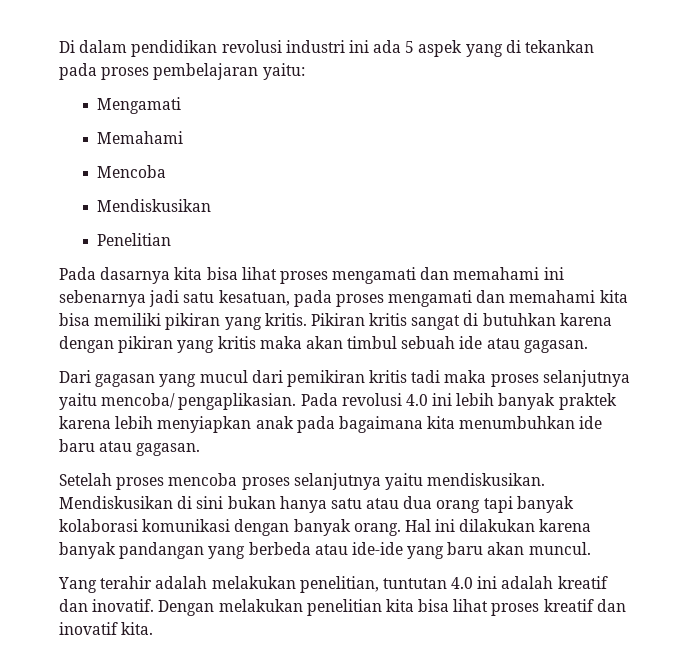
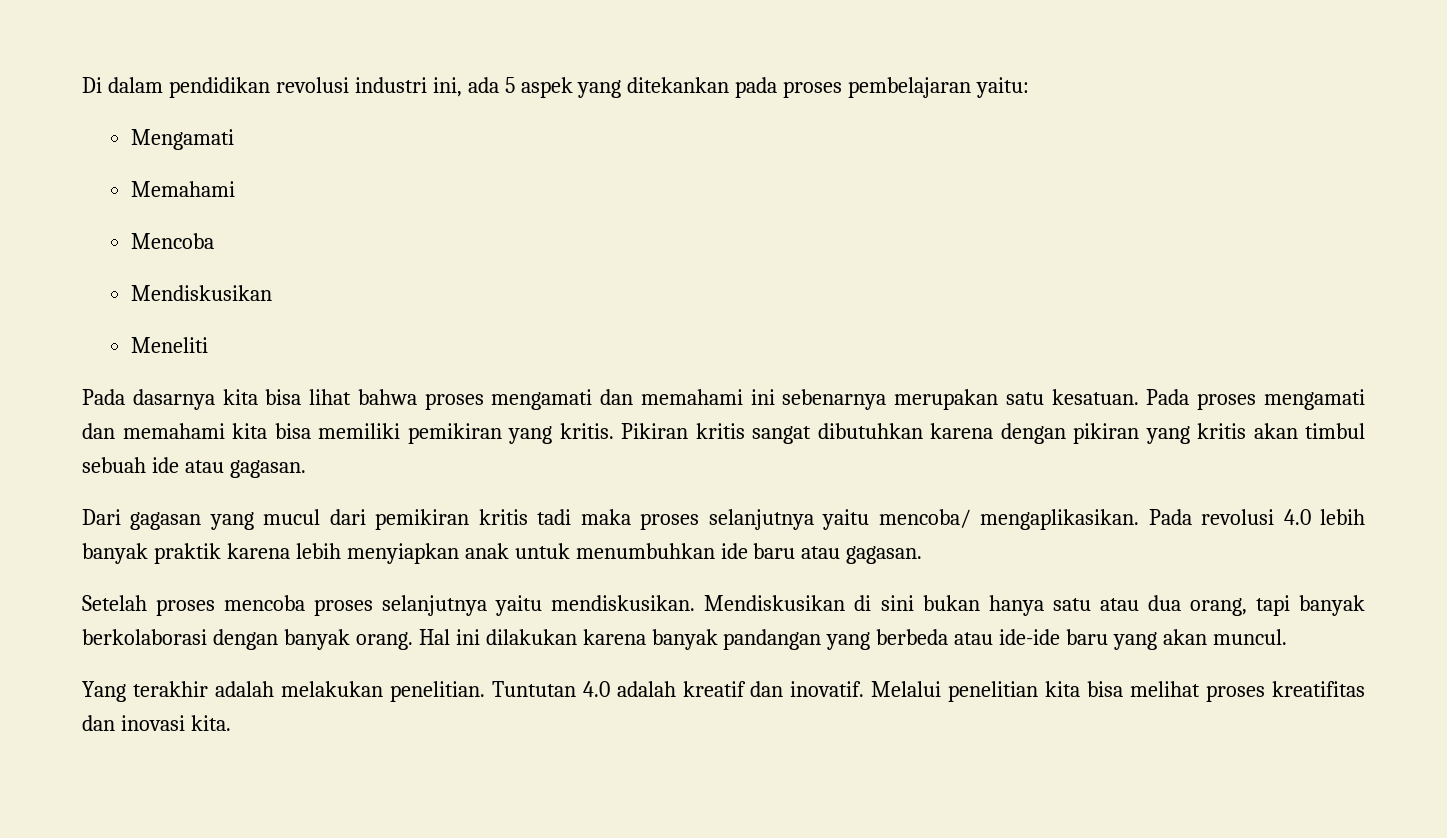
- Di dalam pendidikan revolusi industri ini ada 5 aspek yang di tekankan pada proses pembelajaran yaitu:
+ Di dalam pendidikan revolusi industri ini, ada 5 aspek yang ditekankan pada proses pembelajaran yaitu:
- Penelitian
+ Meneliti
- Pada dasarnya kita bisa lihat proses mengamati dan memahami ini sebenarnya jadi satu kesatuan, pada proses mengamati dan memahami kita bisa memiliki pikiran yang kritis.
+ Pada dasarnya kita bisa lihat bahwa proses mengamati dan memahami ini sebenarnya merupakan satu kesatuan. Pada proses mengamati dan memahami kita bisa memiliki pemikiran yang kritis.
- Pikiran kritis sangat di butuhkan karena dengan pikiran yang kritis maka akan timbul sebuah ide atau gagasan.
+ Pikiran kritis sangat dibutuhkan karena dengan pikiran yang kritis akan timbul sebuah ide atau gagasan.
- Dari gagasan yang mucul dari pemikiran kritis tadi maka proses selanjutnya yaitu mencoba/ pengaplikasian.
+ Dari gagasan yang mucul dari pemikiran kritis tadi maka proses selanjutnya yaitu mencoba/ mengaplikasikan.
- Pada revolusi 4.0 ini lebih banyak praktek karena lebih menyiapkan anak pada bagaimana kita menumbuhkan ide baru atau gagasan.
+ Pada revolusi 4.0 lebih banyak praktik karena lebih menyiapkan anak untuk menumbuhkan ide baru atau gagasan.
- Mendiskusikan di sini bukan hanya satu atau dua orang tapi banyak kolaborasi komunikasi dengan banyak orang.
+ Mendiskusikan di sini bukan hanya satu atau dua orang, tapi banyak berkolaborasi dengan banyak orang.
- Hal ini dilakukan karena banyak pandangan yang berbeda atau ide-ide yang baru akan muncul.
+ Hal ini dilakukan karena banyak pandangan yang berbeda atau ide-ide baru yang akan muncul.
- Yang terahir adalah melakukan penelitian, tuntutan 4.0 ini adalah kreatif dan inovatif.
+ Yang terakhir adalah melakukan penelitian. Tuntutan 4.0 adalah kreatif dan inovatif.
- Dengan melakukan penelitian kita bisa lihat proses kreatif dan inovatif kita.
+ Melalui penelitian kita bisa melihat proses kreatifitas dan inovasi kita.

